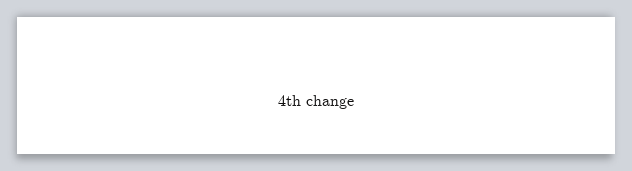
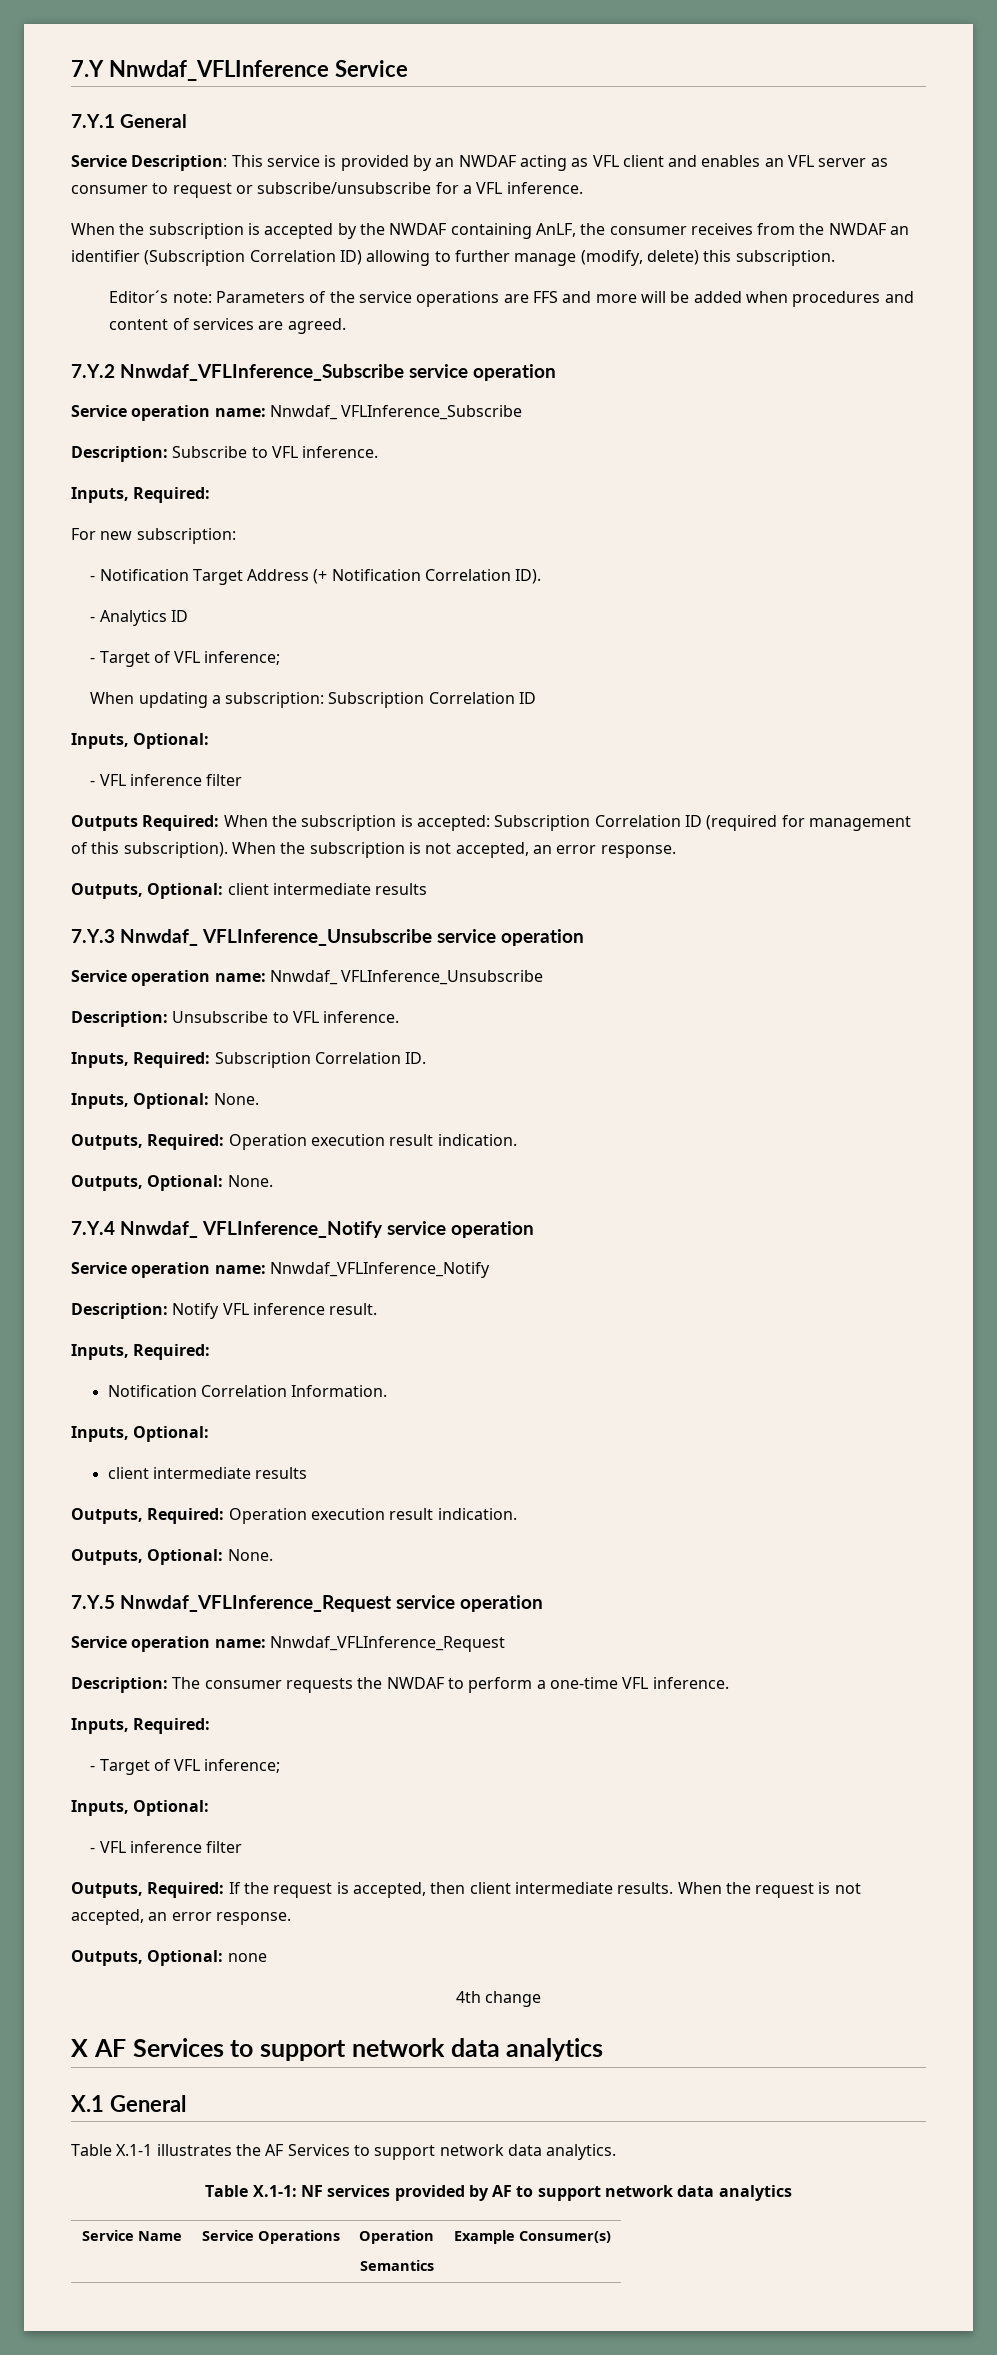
+ 7.Y Nnwdaf_VFLInference Service
+ 7.Y.1 General
+ Service Description: This service is provided by an NWDAF acting as VFL client and enables an VFL server as consumer to request or subscribe/unsubscribe for a VFL inference.
+ When the subscription is accepted by the NWDAF containing AnLF, the consumer receives from the NWDAF an identifier (Subscription Correlation ID) allowing to further manage (modify, delete) this subscription.
+ Editor´s note: Parameters of the service operations are FFS and more will be added when procedures and content of services are agreed.
+ 7.Y.2 Nnwdaf_VFLInference_Subscribe service operation
+ Service operation name: Nnwdaf_ VFLInference_Subscribe
+ Description: Subscribe to VFL inference.
+ Inputs, Required:
+ For new subscription:
+ - Notification Target Address (+ Notification Correlation ID).
+ - Analytics ID
+ - Target of VFL inference;
+ When updating a subscription: Subscription Correlation ID
+ Inputs, Optional:
+ - VFL inference filter
+ Outputs Required: When the subscription is accepted: Subscription Correlation ID (required for management of this subscription). When the subscription is not accepted, an error response.
+ Outputs, Optional: client intermediate results
+ 7.Y.3 Nnwdaf_ VFLInference_Unsubscribe service operation
+ Service operation name: Nnwdaf_ VFLInference_Unsubscribe
+ Description: Unsubscribe to VFL inference.
+ Inputs, Required: Subscription Correlation ID.
+ Inputs, Optional: None.
+ Outputs, Required: Operation execution result indication.
+ Outputs, Optional: None.
+ 7.Y.4 Nnwdaf_ VFLInference_Notify service operation
+ Service operation name: Nnwdaf_VFLInference_Notify
+ Description: Notify VFL inference result.
+ Inputs, Required:
+ Notification Correlation Information.
+ Inputs, Optional:
+ client intermediate results
+ Outputs, Required: Operation execution result indication.
+ Outputs, Optional: None.
+ 7.Y.5 Nnwdaf_VFLInference_Request service operation
+ Service operation name: Nnwdaf_VFLInference_Request
+ Description: The consumer requests the NWDAF to perform a one-time VFL inference.
+ Inputs, Required:
+ - Target of VFL inference;
+ Inputs, Optional:
+ - VFL inference filter
+ Outputs, Required: If the request is accepted, then client intermediate results. When the request is not accepted, an error response.
+ Outputs, Optional: none
  4th change
+ X AF Services to support network data analytics
+ X.1 General
+ Table X.1-1 illustrates the AF Services to support network data analytics.
+ Table X.1-1: NF services provided by AF to support network data analytics
+ Service Name | Service Operations | Operation
+ Semantics | Example Consumer(s)

